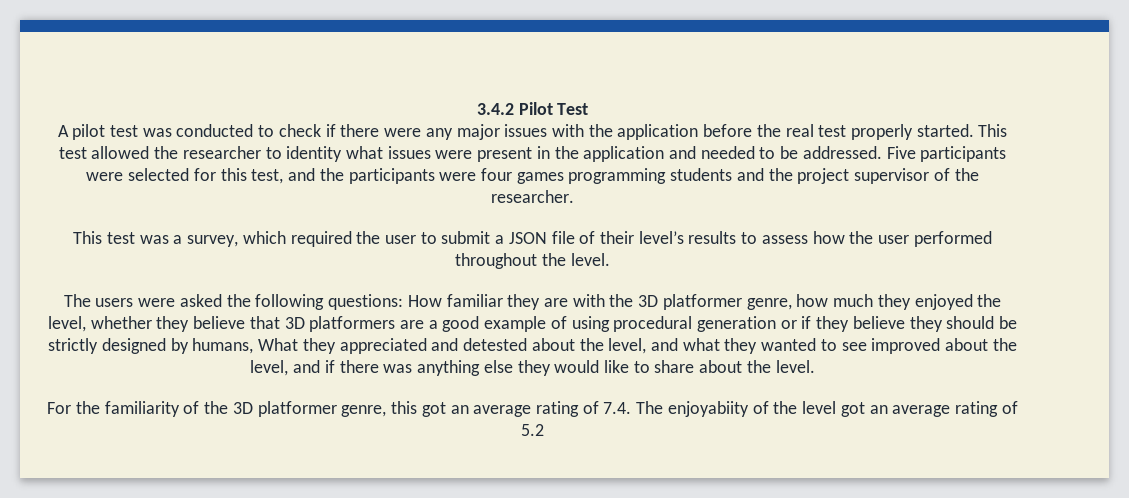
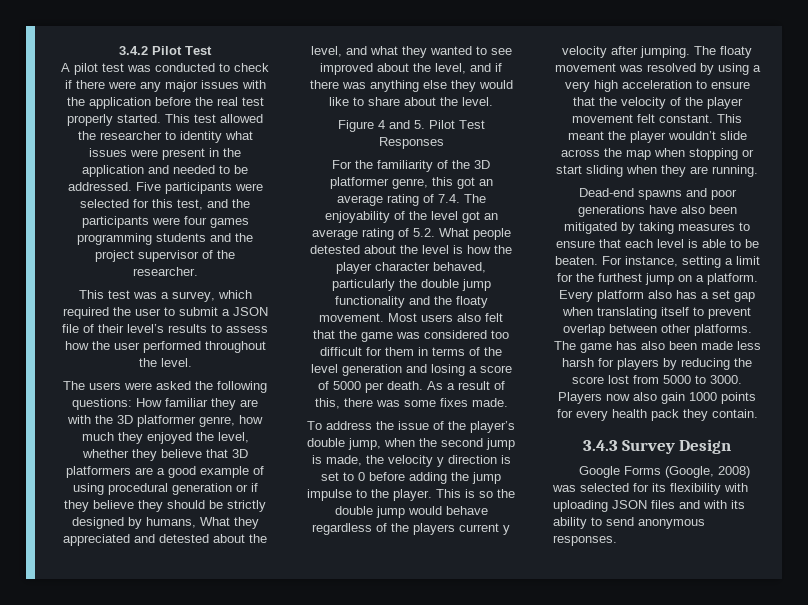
+ Figure 4 and 5. Pilot Test Responses
- For the familiarity of the 3D platformer genre, this got an average rating of 7.4. The enjoyabiity of the level got an average rating of 5.2
+ For the familiarity of the 3D platformer genre, this got an average rating of 7.4. The enjoyability of the level got an average rating of 5.2. What people detested about the level is how the player character behaved, particularly the double jump functionality and the floaty movement. Most users also felt that the game was considered too difficult for them in terms of the level generation and losing a score of 5000 per death. As a result of this, there was some fixes made.
+ To address the issue of the player’s double jump, when the second jump is made, the velocity y direction is set to 0 before adding the jump impulse to the player. This is so the double jump would behave regardless of the players current y velocity after jumping. The floaty movement was resolved by using a very high acceleration to ensure that the velocity of the player movement felt constant. This meant the player wouldn’t slide across the map when stopping or start sliding when they are running.
+ Dead-end spawns and poor generations have also been mitigated by taking measures to ensure that each level is able to be beaten. For instance, setting a limit for the furthest jump on a platform. Every platform also has a set gap when translating itself to prevent overlap between other platforms. The game has also been made less harsh for players by reducing the score lost from 5000 to 3000. Players now also gain 1000 points for every health pack they contain.
+ 3.4.3 Survey Design
+ Google Forms (Google, 2008) was selected for its flexibility with uploading JSON files and with its ability to send anonymous responses.

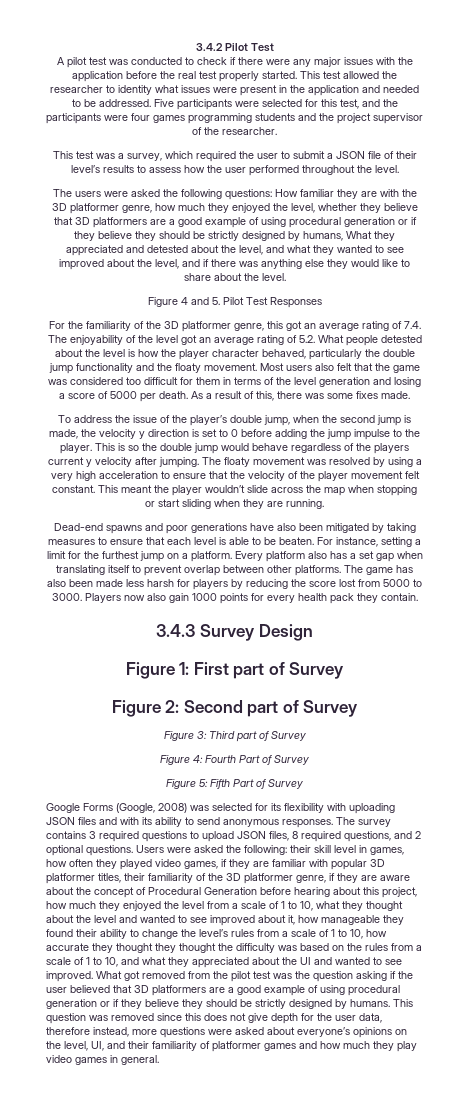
+ Figure 1: First part of Survey
+ Figure 2: Second part of Survey
+ Figure 3: Third part of Survey
+ Figure 4: Fourth Part of Survey
+ Figure 5: Fifth Part of Survey
+ The survey contains 3 required questions to upload JSON files, 8 required questions, and 2 optional questions. Users were asked the following: their skill level in games, how often they played video games, if they are familiar with popular 3D platformer titles, their familiarity of the 3D platformer genre, if they are aware about the concept of Procedural Generation before hearing about this project, how much they enjoyed the level from a scale of 1 to 10, what they thought about the level and wanted to see improved about it, how manageable they found their ability to change the level’s rules from a scale of 1 to 10, how accurate they thought they thought the difficulty was based on the rules from a scale of 1 to 10, and what they appreciated about the UI and wanted to see improved. What got removed from the pilot test was the question asking if the user believed that 3D platformers are a good example of using procedural generation or if they believe they should be strictly designed by humans. This question was removed since this does not give depth for the user data, therefore instead, more questions were asked about everyone’s opinions on the level, UI, and their familiarity of platformer games and how much they play video games in general.

